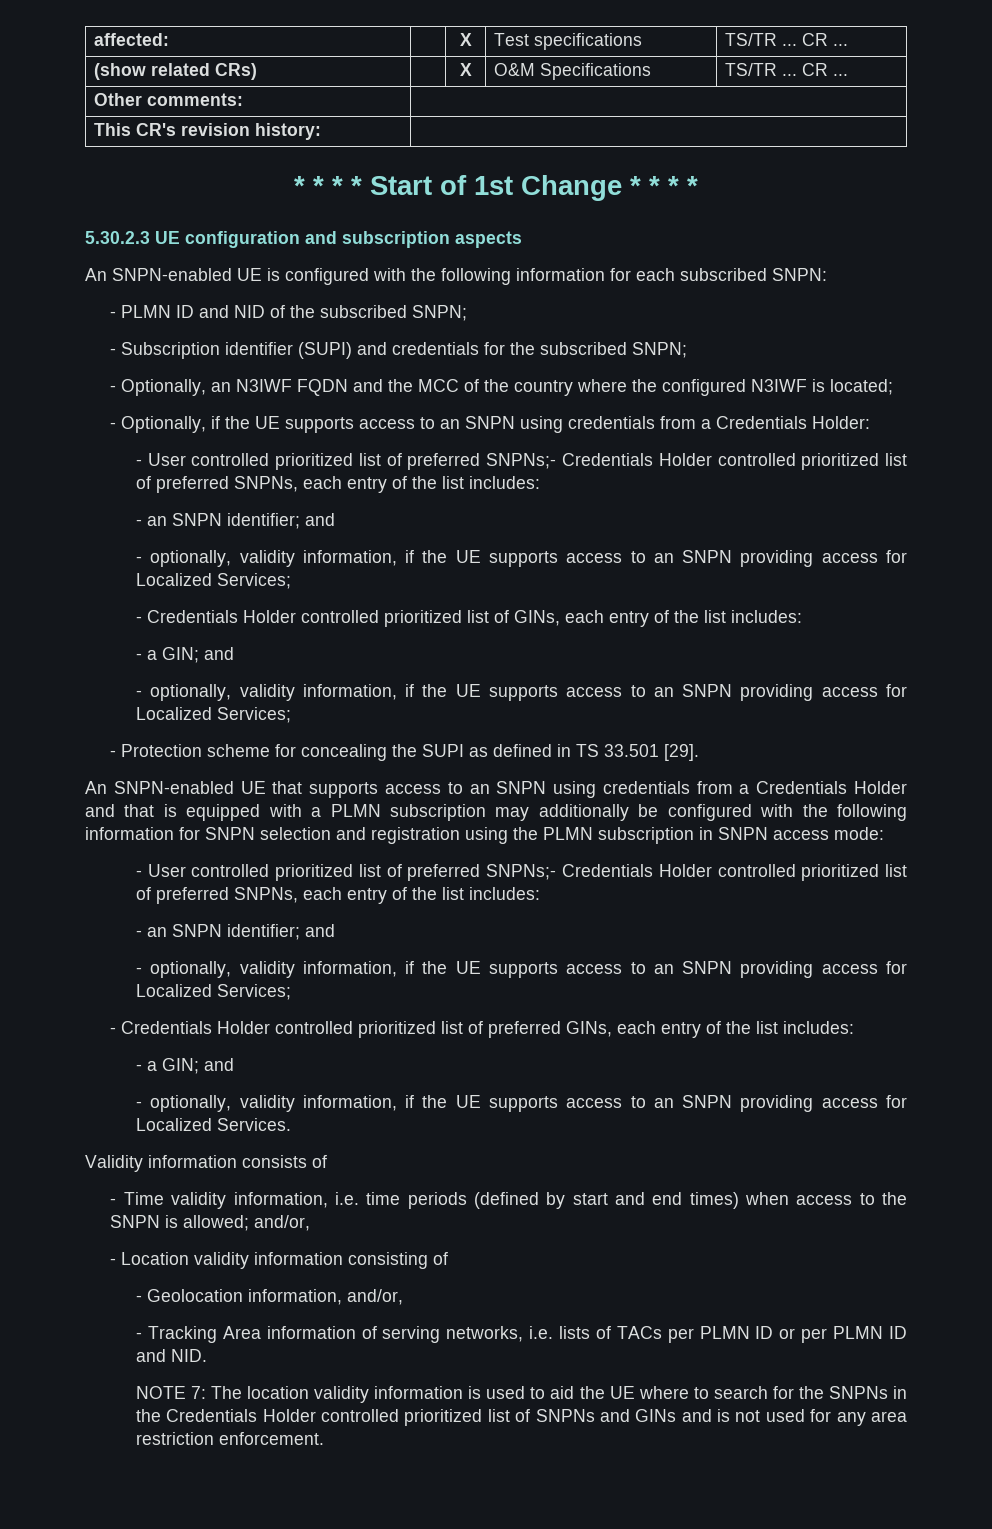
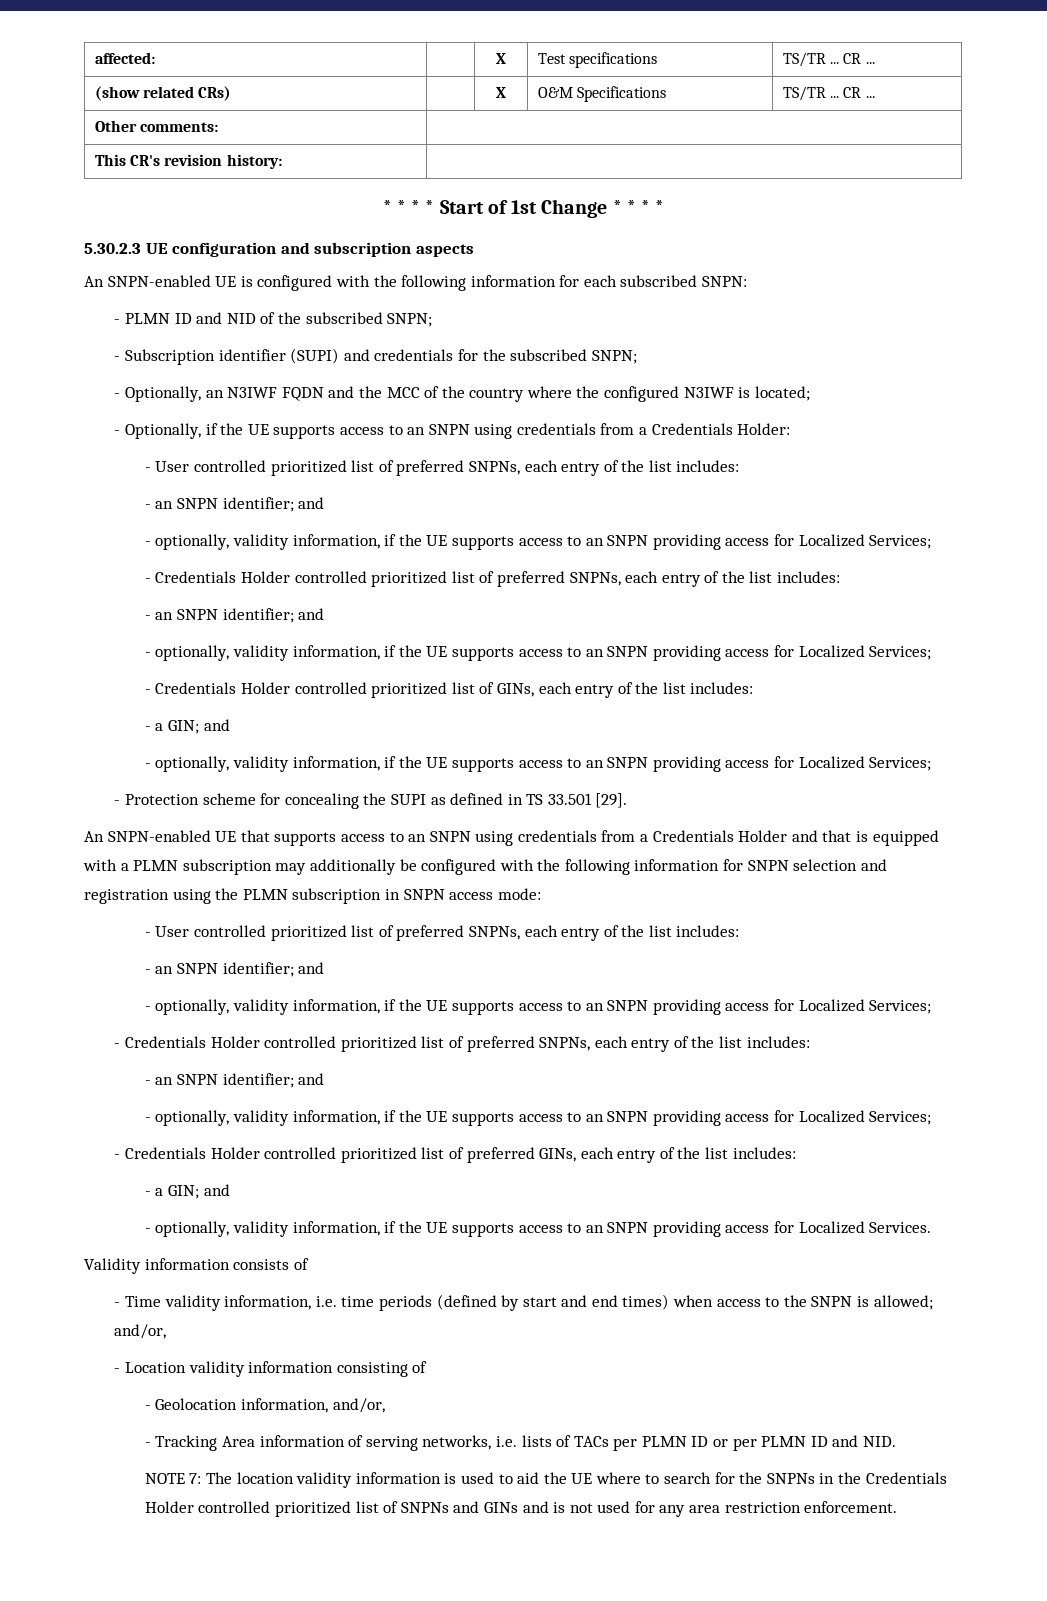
  - Optionally, if the UE supports access to an SNPN using credentials from a Credentials Holder:
- - User controlled prioritized list of preferred SNPNs;- Credentials Holder controlled prioritized list of preferred SNPNs, each entry of the list includes:
+ - User controlled prioritized list of preferred SNPNs, each entry of the list includes:
+ - an SNPN identifier; and
+ - optionally, validity information, if the UE supports access to an SNPN providing access for Localized Services;
+ - Credentials Holder controlled prioritized list of preferred SNPNs, each entry of the list includes:
  An SNPN-enabled UE that supports access to an SNPN using credentials from a Credentials Holder and that is equipped with a PLMN subscription may additionally be configured with the following information for SNPN selection and registration using the PLMN subscription in SNPN access mode:
- - User controlled prioritized list of preferred SNPNs;- Credentials Holder controlled prioritized list of preferred SNPNs, each entry of the list includes:
+ - User controlled prioritized list of preferred SNPNs, each entry of the list includes:
+ - an SNPN identifier; and
+ - optionally, validity information, if the UE supports access to an SNPN providing access for Localized Services;
+ - Credentials Holder controlled prioritized list of preferred SNPNs, each entry of the list includes:

